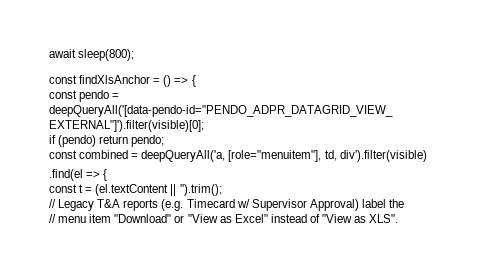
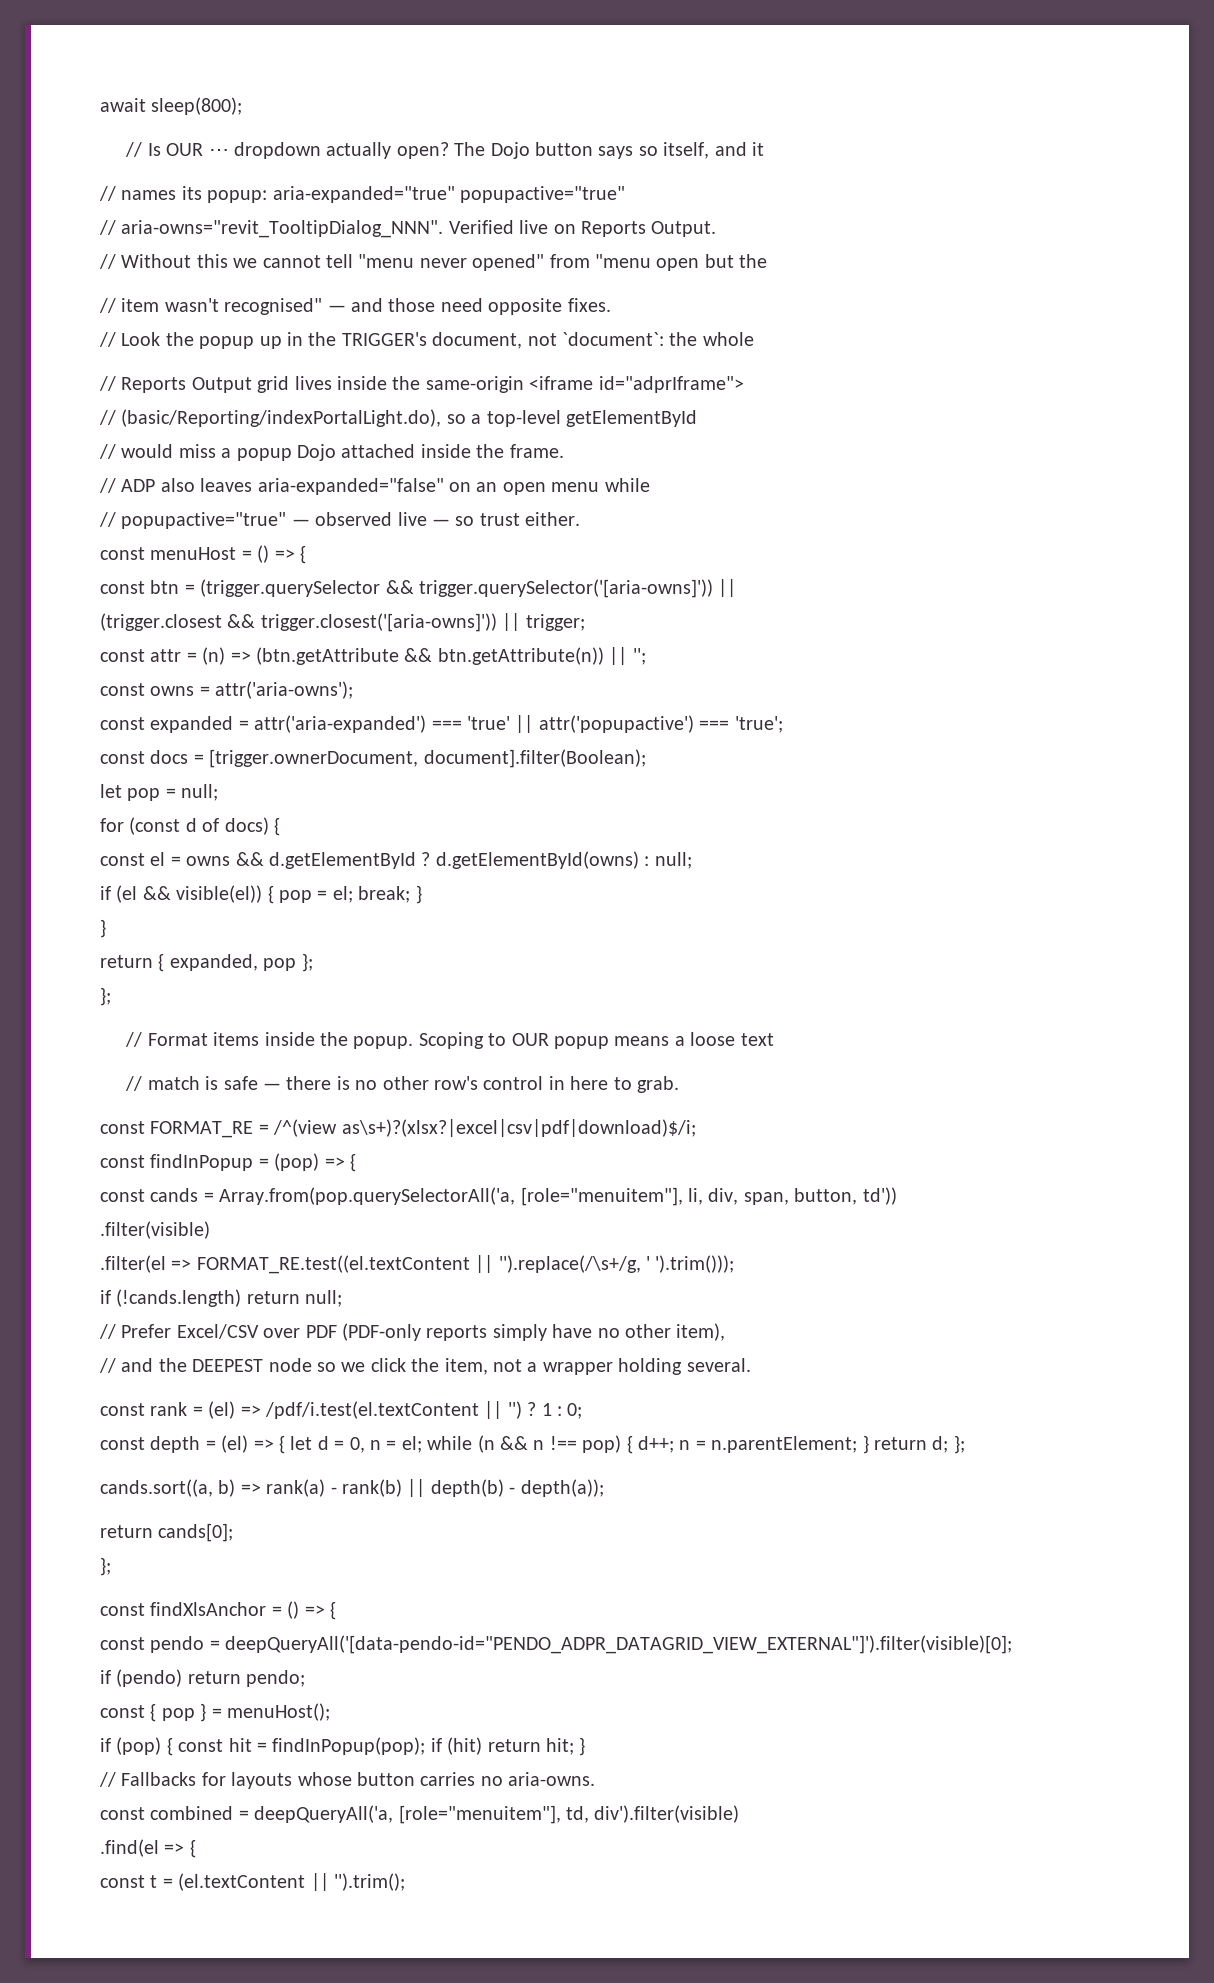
+ // Is OUR ⋯ dropdown actually open? The Dojo button says so itself, and it
+ // names its popup: aria-expanded="true" popupactive="true"
+ // aria-owns="revit_TooltipDialog_NNN". Verified live on Reports Output.
+ // Without this we cannot tell "menu never opened" from "menu open but the
+ // item wasn't recognised" — and those need opposite fixes.
+ // Look the popup up in the TRIGGER's document, not `document`: the whole
+ // Reports Output grid lives inside the same-origin <iframe id="adprIframe">
+ // (basic/Reporting/indexPortalLight.do), so a top-level getElementById
+ // would miss a popup Dojo attached inside the frame.
+ // ADP also leaves aria-expanded="false" on an open menu while
+ // popupactive="true" — observed live — so trust either.
+ const menuHost = () => {
+ const btn = (trigger.querySelector && trigger.querySelector('[aria-owns]')) ||
+ (trigger.closest && trigger.closest('[aria-owns]')) || trigger;
+ const attr = (n) => (btn.getAttribute && btn.getAttribute(n)) || '';
+ const owns = attr('aria-owns');
+ const expanded = attr('aria-expanded') === 'true' || attr('popupactive') === 'true';
+ const docs = [trigger.ownerDocument, document].filter(Boolean);
+ let pop = null;
+ for (const d of docs) {
+ const el = owns && d.getElementById ? d.getElementById(owns) : null;
+ if (el && visible(el)) { pop = el; break; }
+ }
+ return { expanded, pop };
+ };
+ // Format items inside the popup. Scoping to OUR popup means a loose text
+ // match is safe — there is no other row's control in here to grab.
+ const FORMAT_RE = /^(view as\s+)?(xlsx?|excel|csv|pdf|download)$/i;
+ const findInPopup = (pop) => {
+ const cands = Array.from(pop.querySelectorAll('a, [role="menuitem"], li, div, span, button, td'))
+ .filter(visible)
+ .filter(el => FORMAT_RE.test((el.textContent || '').replace(/\s+/g, ' ').trim()));
+ if (!cands.length) return null;
+ // Prefer Excel/CSV over PDF (PDF-only reports simply have no other item),
+ // and the DEEPEST node so we click the item, not a wrapper holding several.
+ const rank = (el) => /pdf/i.test(el.textContent || '') ? 1 : 0;
+ const depth = (el) => { let d = 0, n = el; while (n && n !== pop) { d++; n = n.parentElement; } return d; };
+ cands.sort((a, b) => rank(a) - rank(b) || depth(b) - depth(a));
+ return cands[0];
+ };
+ const { pop } = menuHost();
+ if (pop) { const hit = findInPopup(pop); if (hit) return hit; }
+ // Fallbacks for layouts whose button carries no aria-owns.
- // Legacy T&A reports (e.g. Timecard w/ Supervisor Approval) label the
- // menu item "Download" or "View as Excel" instead of "View as XLS".

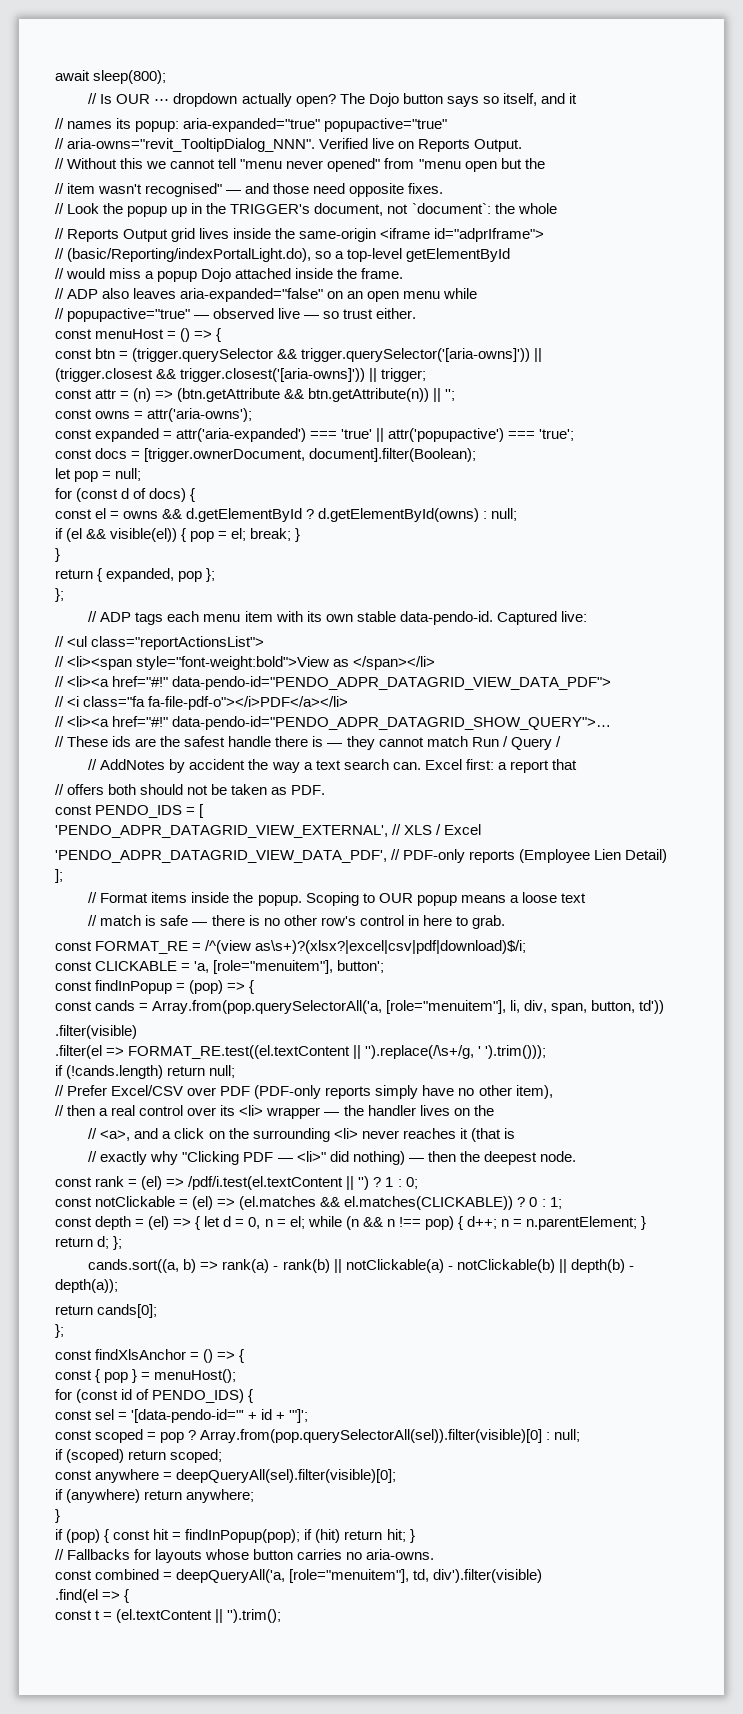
+ // ADP tags each menu item with its own stable data-pendo-id. Captured live:
+ // <ul class="reportActionsList">
+ // <li><span style="font-weight:bold">View as </span></li>
+ // <li><a href="#!" data-pendo-id="PENDO_ADPR_DATAGRID_VIEW_DATA_PDF">
+ // <i class="fa fa-file-pdf-o"></i>PDF</a></li>
+ // <li><a href="#!" data-pendo-id="PENDO_ADPR_DATAGRID_SHOW_QUERY">…
+ // These ids are the safest handle there is — they cannot match Run / Query /
+ // AddNotes by accident the way a text search can. Excel first: a report that
+ // offers both should not be taken as PDF.
+ const PENDO_IDS = [
+ 'PENDO_ADPR_DATAGRID_VIEW_EXTERNAL', // XLS / Excel
+ 'PENDO_ADPR_DATAGRID_VIEW_DATA_PDF', // PDF-only reports (Employee Lien Detail)
+ ];
+ const CLICKABLE = 'a, [role="menuitem"], button';
- // and the DEEPEST node so we click the item, not a wrapper holding several.
+ // then a real control over its <li> wrapper — the handler lives on the
+ // <a>, and a click on the surrounding <li> never reaches it (that is
+ // exactly why "Clicking PDF — <li>" did nothing) — then the deepest node.
+ const notClickable = (el) => (el.matches && el.matches(CLICKABLE)) ? 0 : 1;
- cands.sort((a, b) => rank(a) - rank(b) || depth(b) - depth(a));
+ cands.sort((a, b) => rank(a) - rank(b) || notClickable(a) - notClickable(b) || depth(b) - depth(a));
- const pendo = deepQueryAll('[data-pendo-id="PENDO_ADPR_DATAGRID_VIEW_EXTERNAL"]').filter(visible)[0];
- if (pendo) return pendo;
+ for (const id of PENDO_IDS) {
+ const sel = '[data-pendo-id="' + id + '"]';
+ const scoped = pop ? Array.from(pop.querySelectorAll(sel)).filter(visible)[0] : null;
+ if (scoped) return scoped;
+ const anywhere = deepQueryAll(sel).filter(visible)[0];
+ if (anywhere) return anywhere;
+ }

